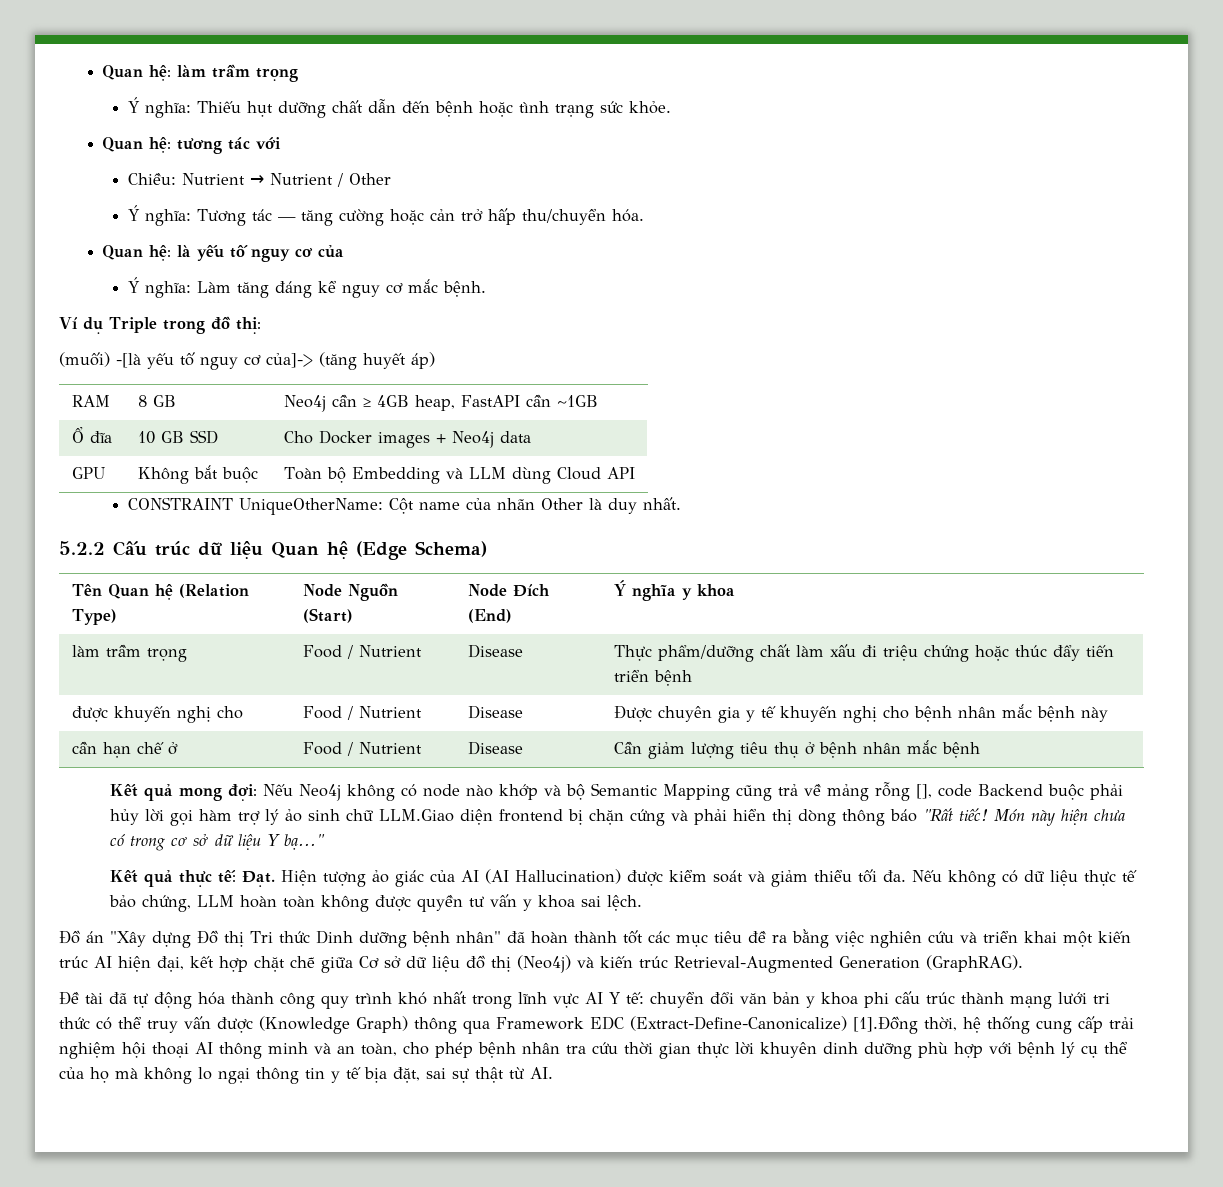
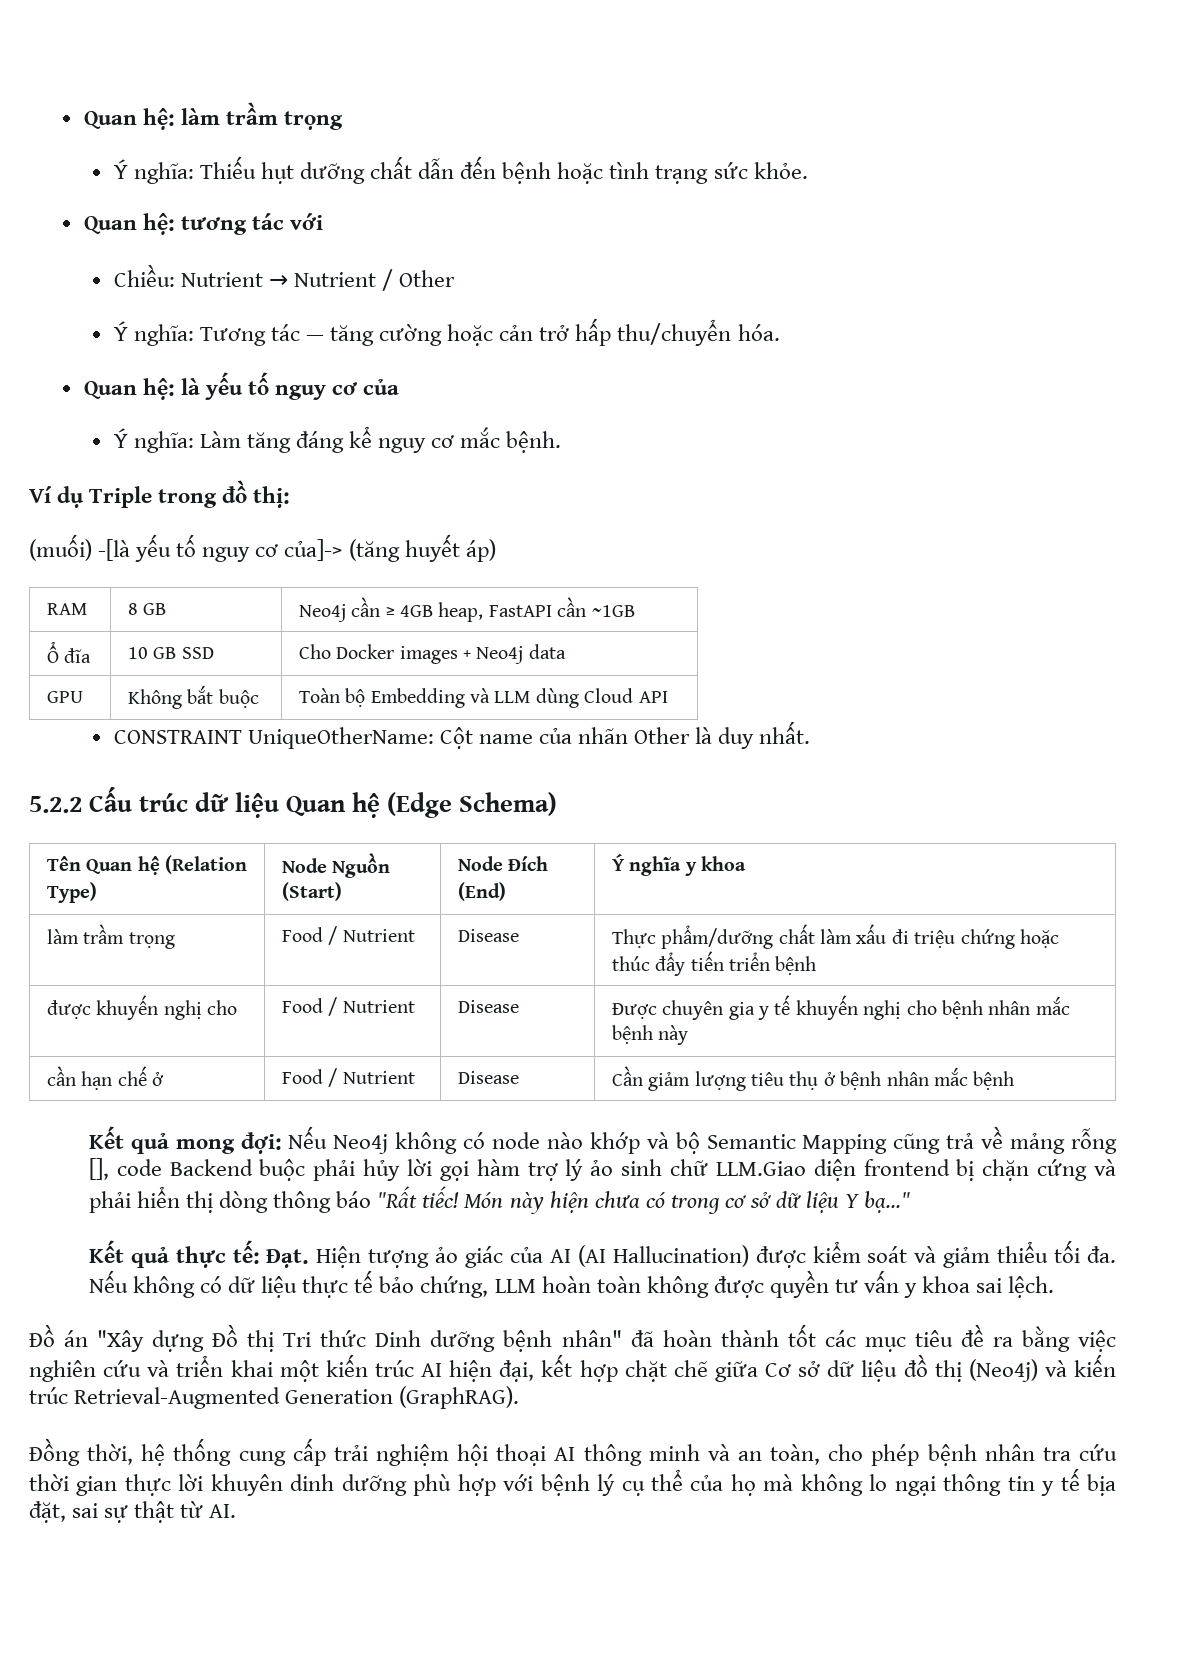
- Đề tài đã tự động hóa thành công quy trình khó nhất trong lĩnh vực AI Y tế: chuyển đổi văn bản y khoa phi cấu trúc thành mạng lưới tri thức có thể truy vấn được (Knowledge Graph) thông qua Framework EDC (Extract-Define-Canonicalize) [1].Đồng thời, hệ thống cung cấp trải nghiệm hội thoại AI thông minh và an toàn, cho phép bệnh nhân tra cứu thời gian thực lời khuyên dinh dưỡng phù hợp với bệnh lý cụ thể của họ mà không lo ngại thông tin y tế bịa đặt, sai sự thật từ AI.
+ Đồng thời, hệ thống cung cấp trải nghiệm hội thoại AI thông minh và an toàn, cho phép bệnh nhân tra cứu thời gian thực lời khuyên dinh dưỡng phù hợp với bệnh lý cụ thể của họ mà không lo ngại thông tin y tế bịa đặt, sai sự thật từ AI.

